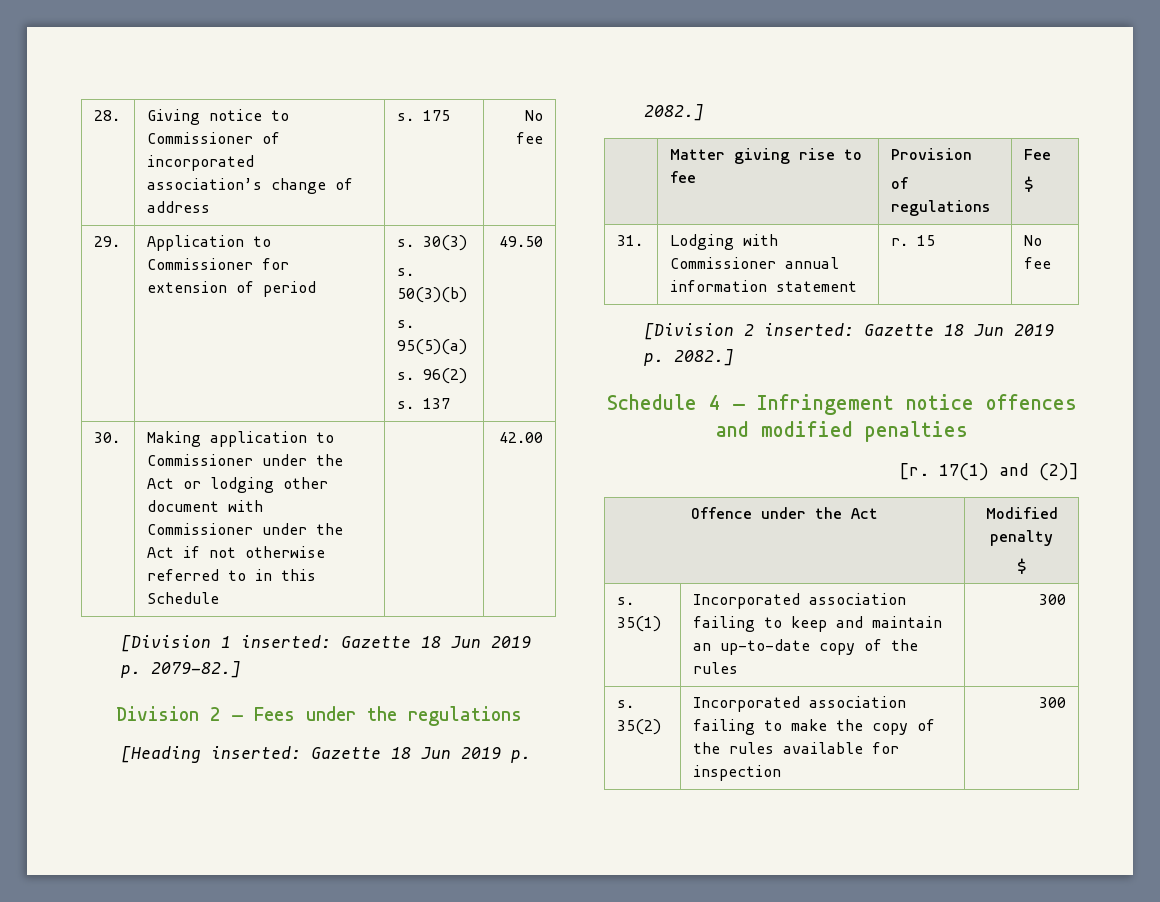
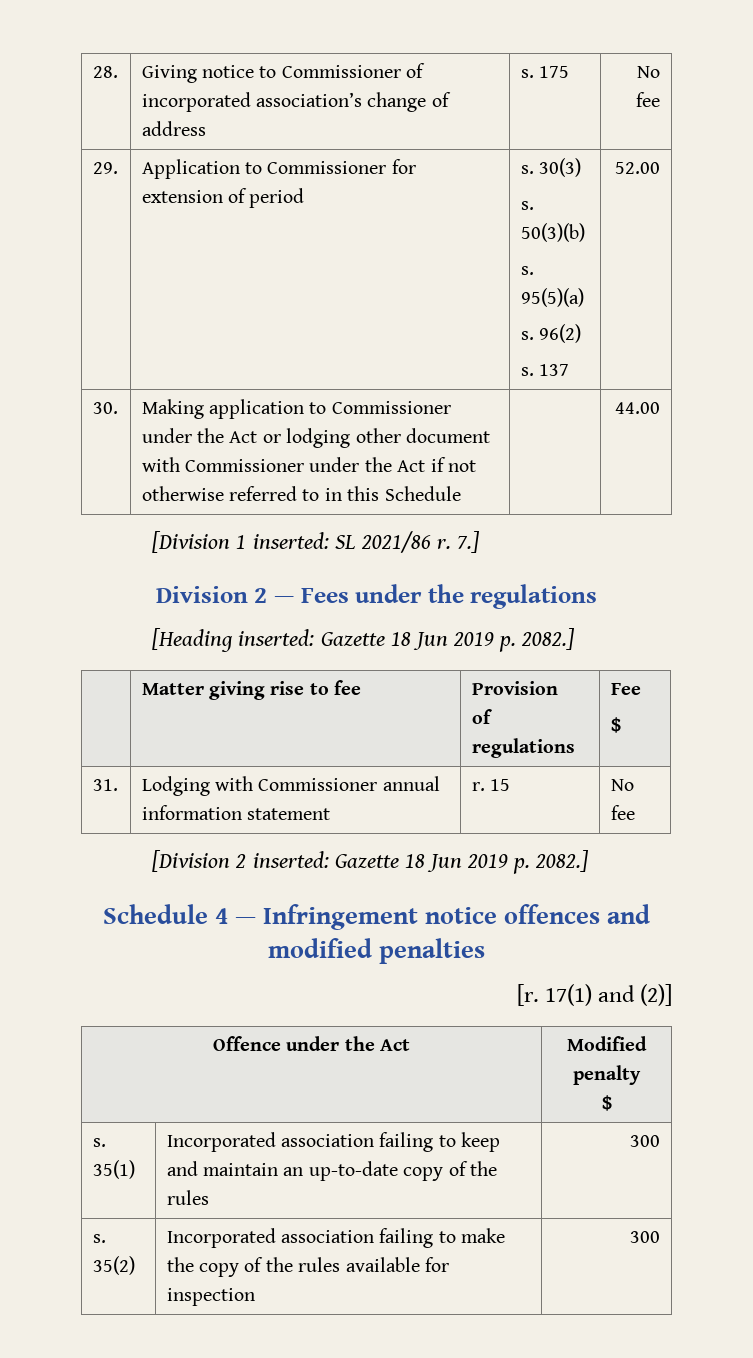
  29. | Application to Commissioner for extension of period | s. 30(3)
  s. 50(3)(b)
  s. 95(5)(a)
  s. 96(2)
- s. 137 | 49.50
+ s. 137 | 52.00
- 30. | Making application to Commissioner under the Act or lodging other document with Commissioner under the Act if not otherwise referred to in this Schedule | | 42.00
+ 30. | Making application to Commissioner under the Act or lodging other document with Commissioner under the Act if not otherwise referred to in this Schedule | | 44.00
- [Division 1 inserted: Gazette 18 Jun 2019 p. 2079-82.]
+ [Division 1 inserted: SL 2021/86 r. 7.]

